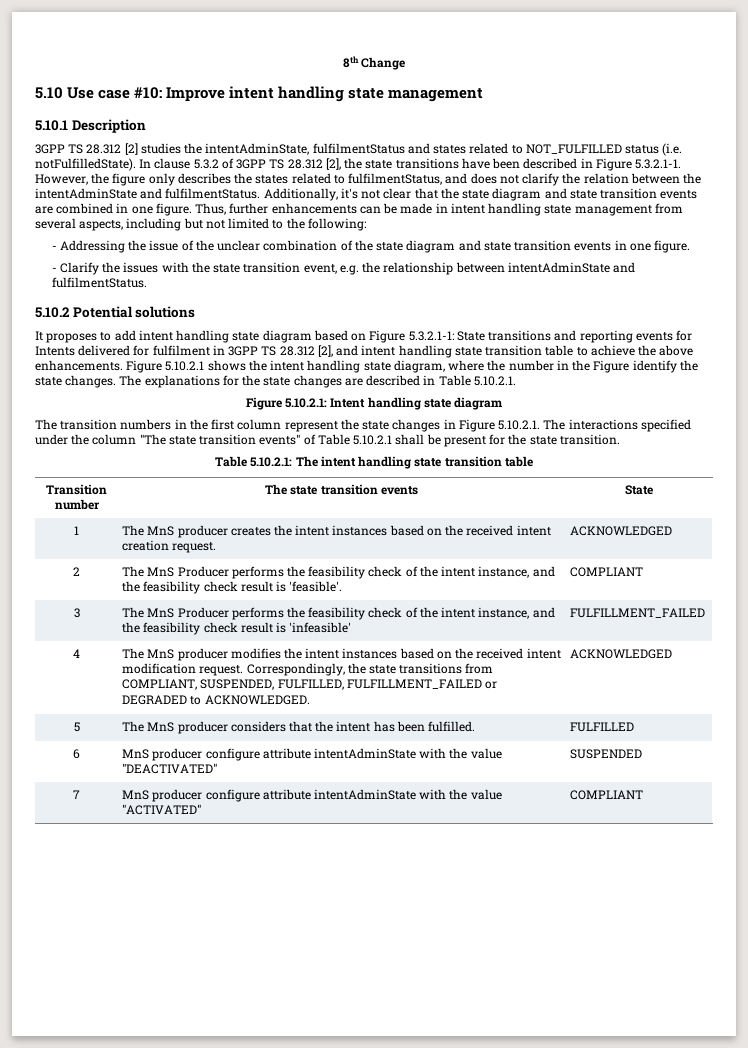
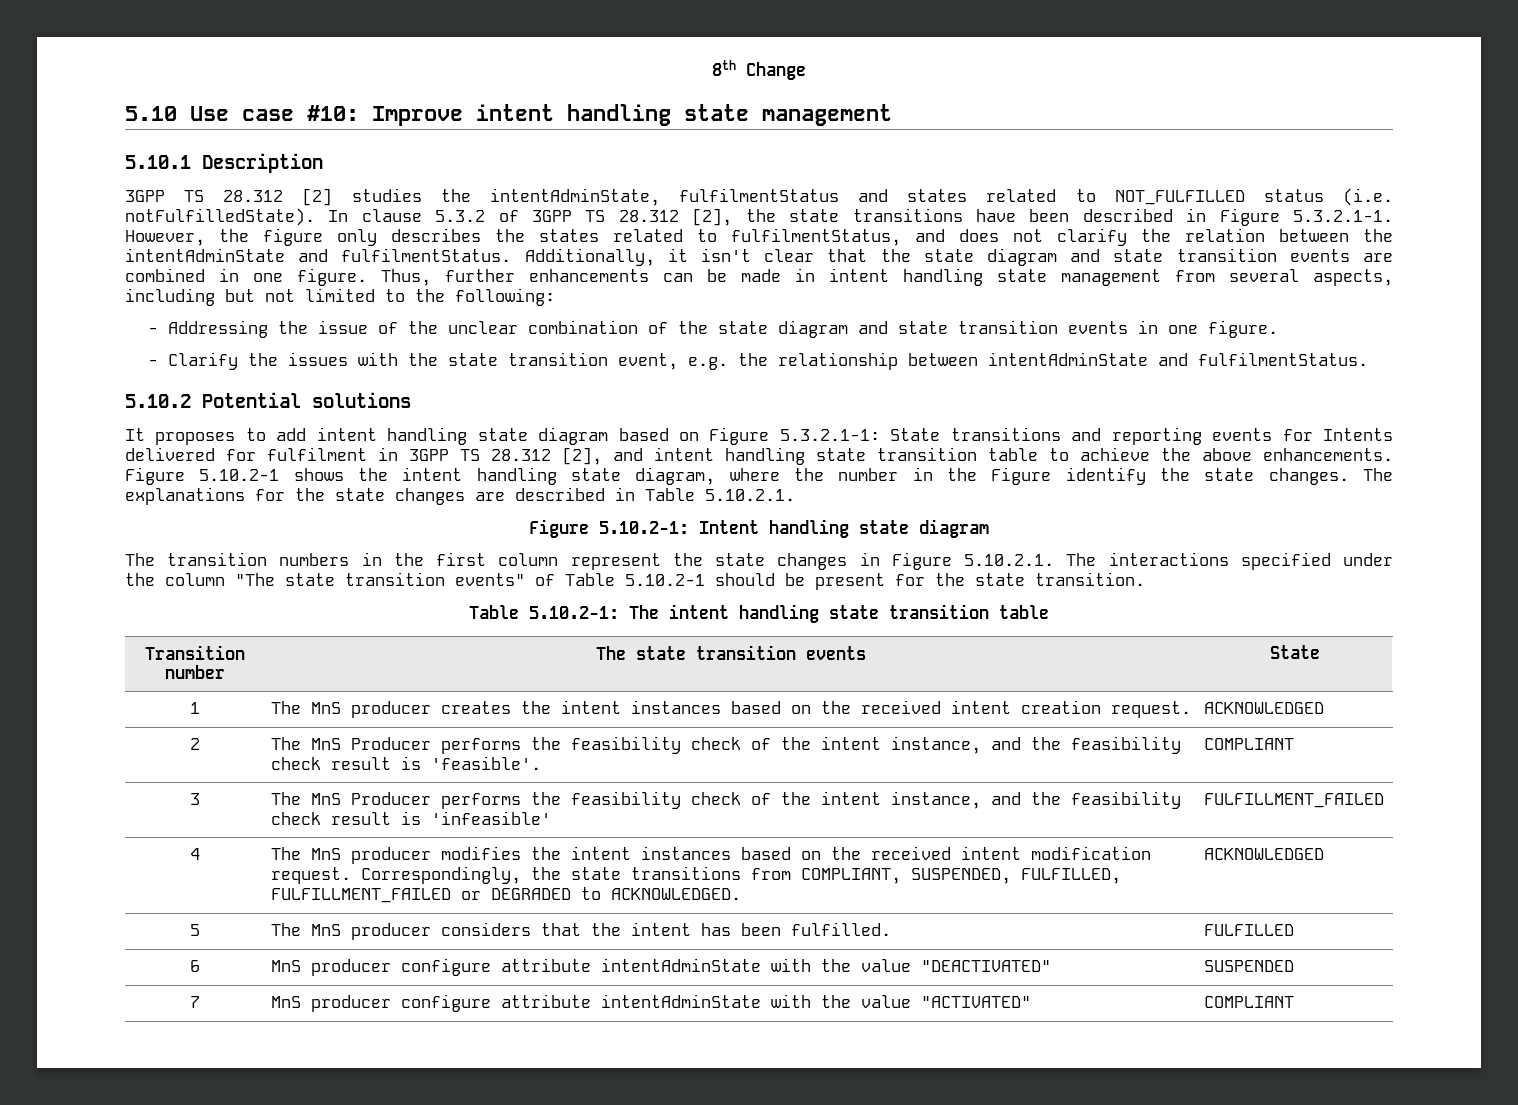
- Additionally, it's not clear that the state diagram and state transition events are combined in one figure.
+ Additionally, it isn't clear that the state diagram and state transition events are combined in one figure.
- Figure 5.10.2.1 shows the intent handling state diagram, where the number in the Figure identify the state changes.
+ Figure 5.10.2-1 shows the intent handling state diagram, where the number in the Figure identify the state changes.
- Figure 5.10.2.1: Intent handling state diagram
+ Figure 5.10.2-1: Intent handling state diagram
- The transition numbers in the first column represent the state changes in Figure 5.10.2.1. The interactions specified under the column "The state transition events" of Table 5.10.2.1 shall be present for the state transition.
+ The transition numbers in the first column represent the state changes in Figure 5.10.2.1. The interactions specified under the column "The state transition events" of Table 5.10.2-1 should be present for the state transition.
- Table 5.10.2.1: The intent handling state transition table
+ Table 5.10.2-1: The intent handling state transition table

